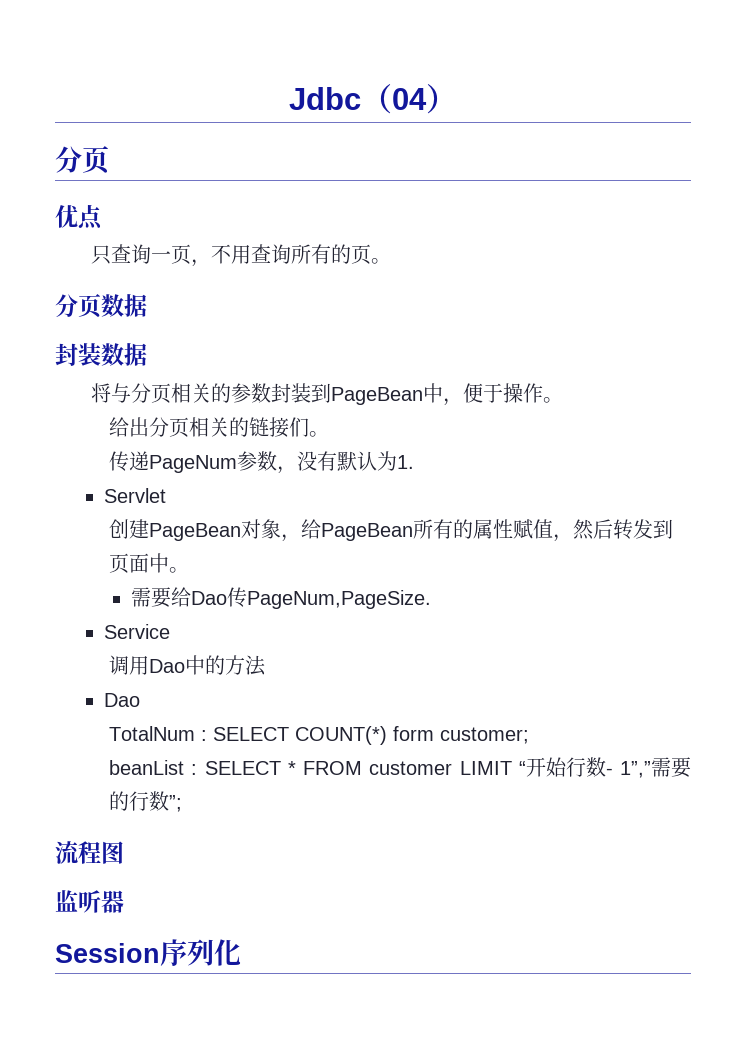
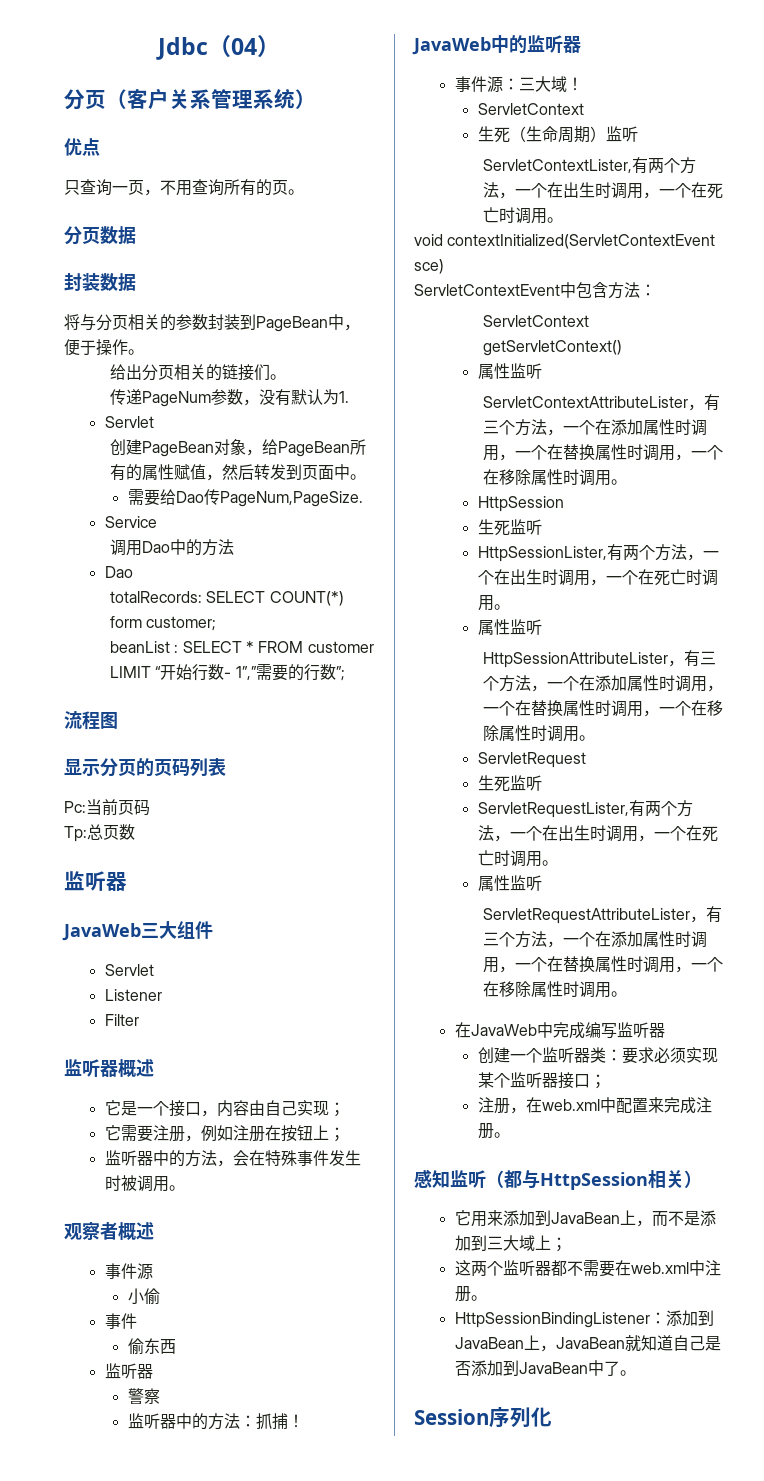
  Jdbc（04）
- 分页
+ 分页（客户关系管理系统）
- TotalNum : SELECT COUNT(*) form customer;
+ totalRecords: SELECT COUNT(*) form customer;
+ 显示分页的页码列表
+ Pc:当前页码
+ Tp:总页数
  监听器
+ JavaWeb三大组件
+ Servlet
+ Listener
+ Filter
+ 监听器概述
+ 它是一个接口，内容由自己实现；
+ 它需要注册，例如注册在按钮上；
+ 监听器中的方法，会在特殊事件发生时被调用。
+ 观察者概述
+ 事件源
+ 小偷
+ 事件
+ 偷东西
+ 监听器
+ 警察
+ 监听器中的方法：抓捕！
+ JavaWeb中的监听器
+ 事件源：三大域！
+ ServletContext
+ 生死（生命周期）监听
+ ServletContextLister,有两个方法，一个在出生时调用，一个在死亡时调用。
+ void contextInitialized(ServletContextEvent sce)
+ ServletContextEvent中包含方法：
+ ServletContext getServletContext()
+ 属性监听
+ ServletContextAttributeLister，有三个方法，一个在添加属性时调用，一个在替换属性时调用，一个在移除属性时调用。
+ HttpSession
+ 生死监听
+ HttpSessionLister,有两个方法，一个在出生时调用，一个在死亡时调用。
+ 属性监听
+ HttpSessionAttributeLister，有三个方法，一个在添加属性时调用，一个在替换属性时调用，一个在移除属性时调用。
+ ServletRequest
+ 生死监听
+ ServletRequestLister,有两个方法，一个在出生时调用，一个在死亡时调用。
+ 属性监听
+ ServletRequestAttributeLister，有三个方法，一个在添加属性时调用，一个在替换属性时调用，一个在移除属性时调用。
+ 在JavaWeb中完成编写监听器
+ 创建一个监听器类：要求必须实现某个监听器接口；
+ 注册，在web.xml中配置来完成注册。
+ 感知监听（都与HttpSession相关）
+ 它用来添加到JavaBean上，而不是添加到三大域上；
+ 这两个监听器都不需要在web.xml中注册。
+ HttpSessionBindingListener：添加到JavaBean上，JavaBean就知道自己是否添加到JavaBean中了。

